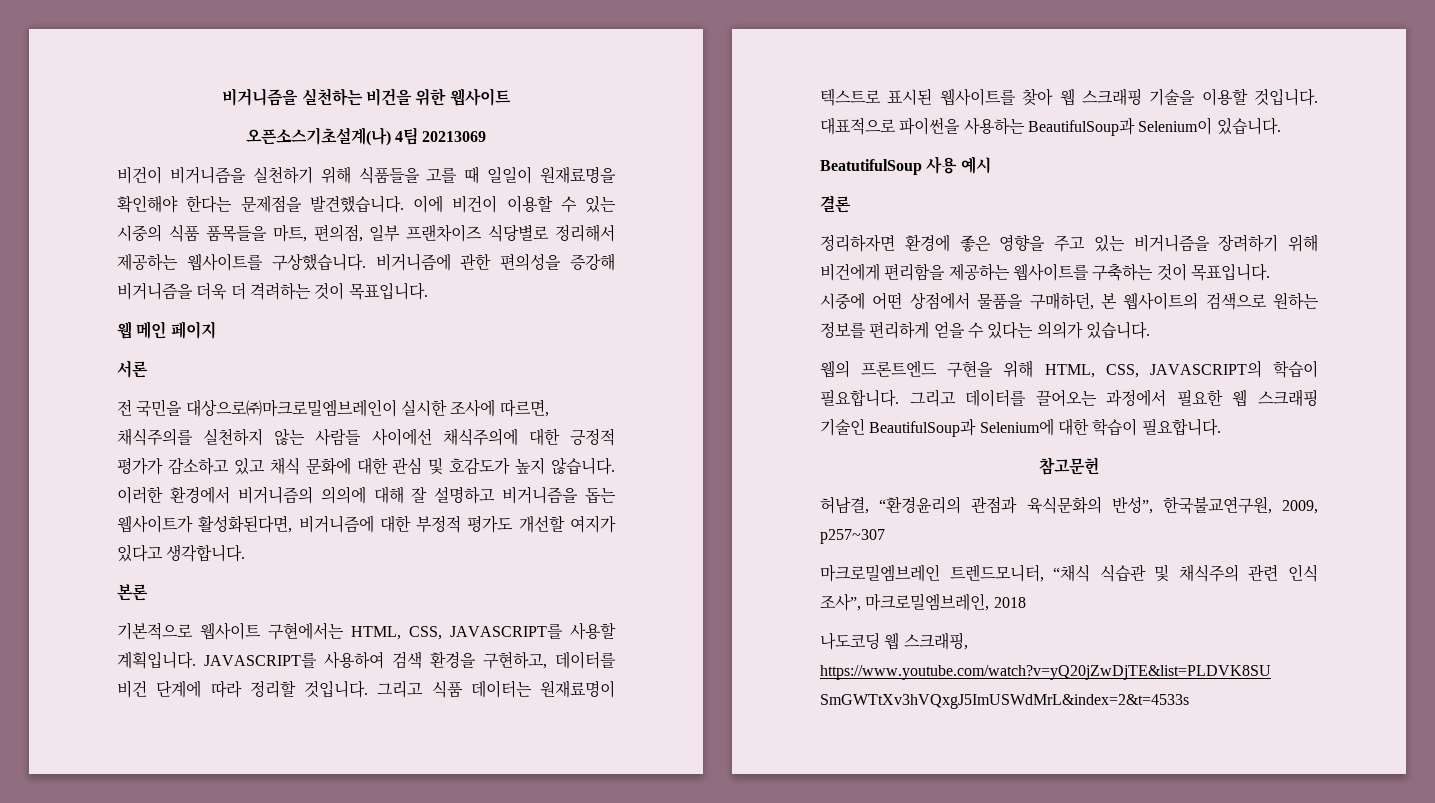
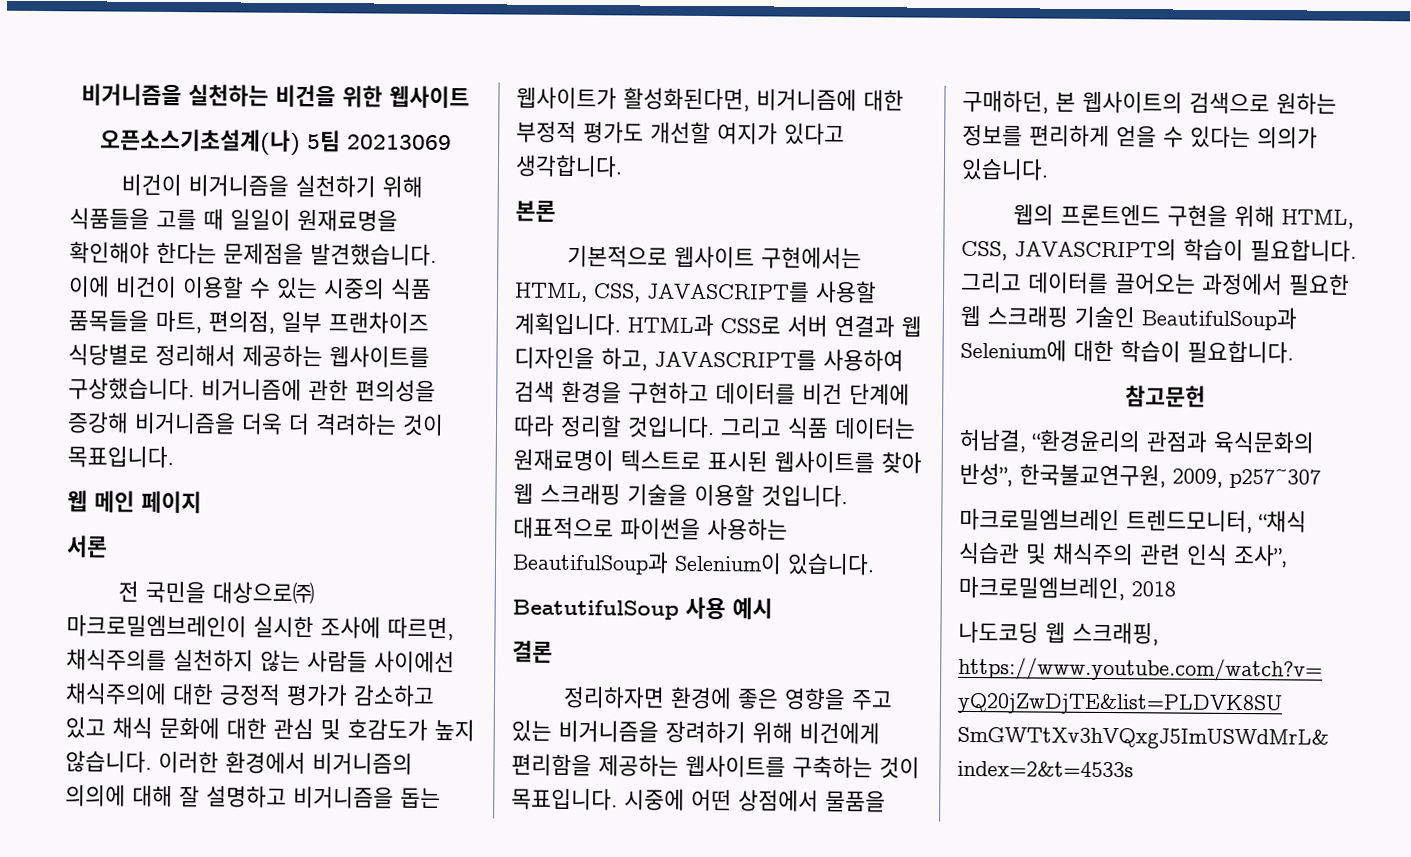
- 오픈소스기초설계(나) 4팀 20213069
+ 오픈소스기초설계(나) 5팀 20213069
- JAVASCRIPT를 사용하여 검색 환경을 구현하고, 데이터를 비건 단계에 따라 정리할 것입니다.
+ HTML과 CSS로 서버 연결과 웹 디자인을 하고, JAVASCRIPT를 사용하여 검색 환경을 구현하고 데이터를 비건 단계에 따라 정리할 것입니다.

